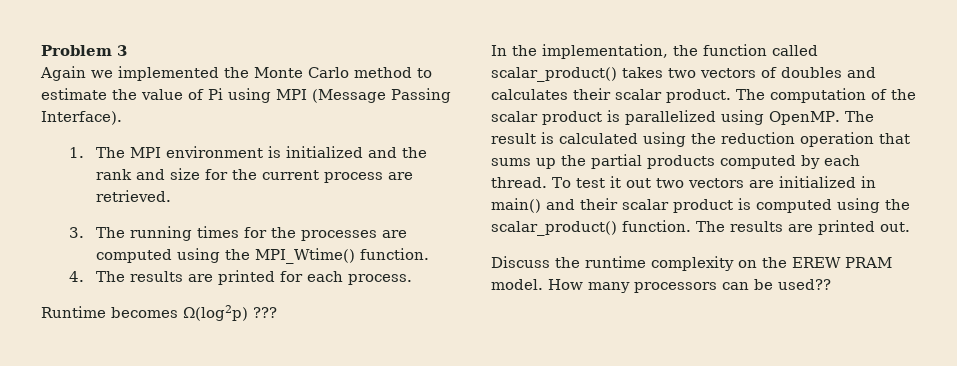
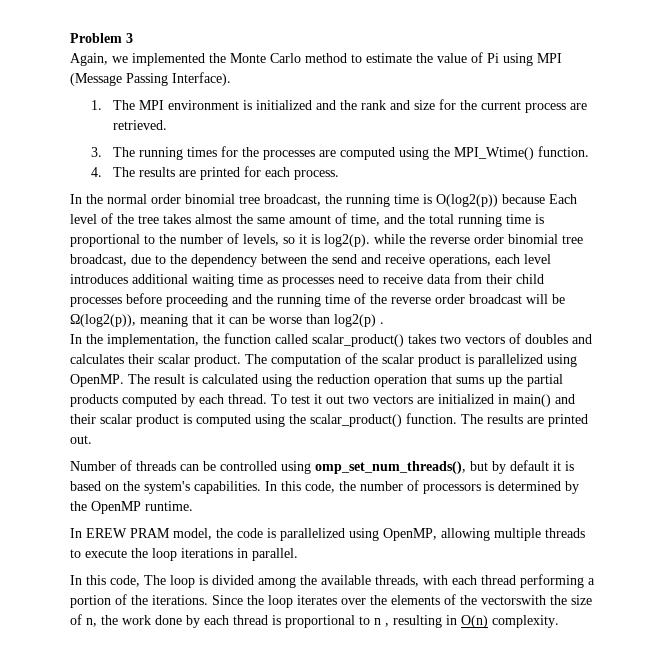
- Again we implemented the Monte Carlo method to estimate the value of Pi using MPI (Message Passing Interface).
+ Again, we implemented the Monte Carlo method to estimate the value of Pi using MPI (Message Passing Interface).
- Runtime becomes Ω(log2p) ???
+ In the normal order binomial tree broadcast, the running time is O(log2(p)) because Each level of the tree takes almost the same amount of time, and the total running time is proportional to the number of levels, so it is log2(p). while the reverse order binomial tree broadcast, due to the dependency between the send and receive operations, each level introduces additional waiting time as processes need to receive data from their child processes before proceeding and the running time of the reverse order broadcast will be Ω(log2(p)), meaning that it can be worse than log2(p) .
- Discuss the runtime complexity on the EREW PRAM model. How many processors can be used??
+ Number of threads can be controlled using omp_set_num_threads(), but by default it is based on the system's capabilities. In this code, the number of processors is determined by the OpenMP runtime.
+ In EREW PRAM model, the code is parallelized using OpenMP, allowing multiple threads to execute the loop iterations in parallel.
+ In this code, The loop is divided among the available threads, with each thread performing a portion of the iterations. Since the loop iterates over the elements of the vectorswith the size of n, the work done by each thread is proportional to n , resulting in O(n) complexity.

